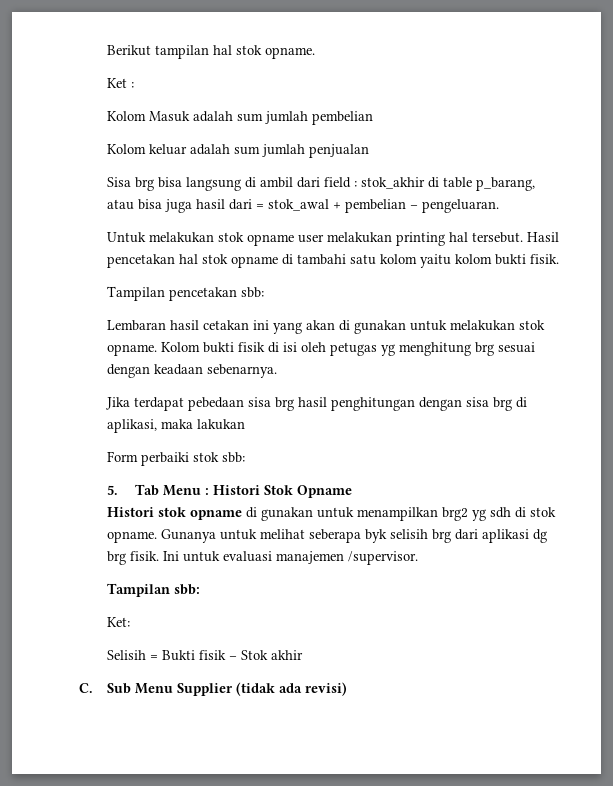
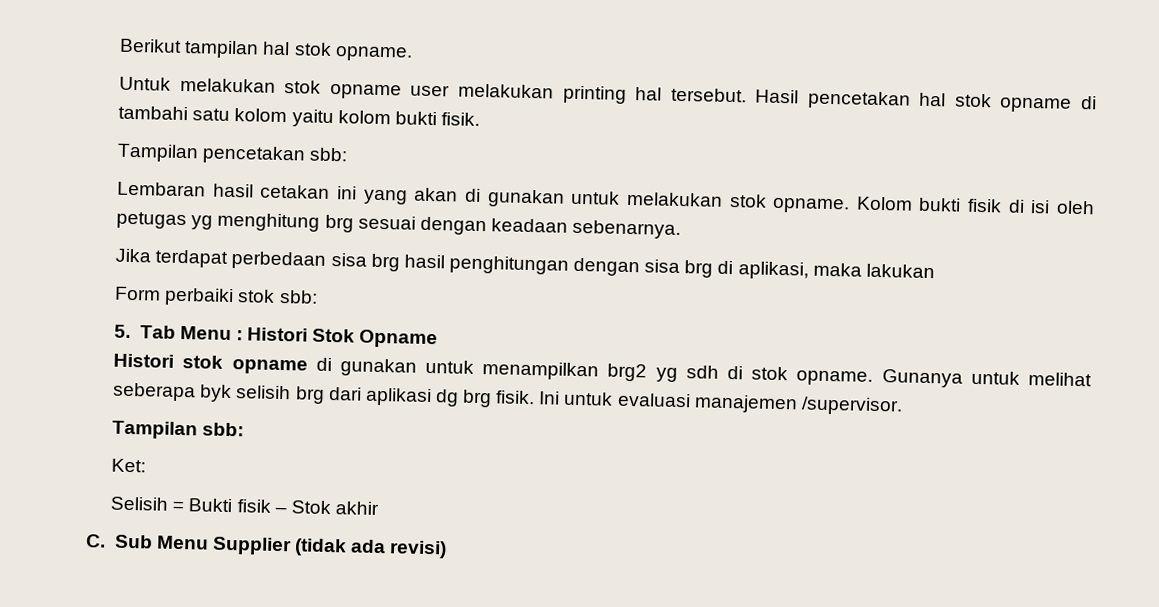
- Ket :
- Kolom Masuk adalah sum jumlah pembelian
- Kolom keluar adalah sum jumlah penjualan
- Sisa brg bisa langsung di ambil dari field : stok_akhir di table p_barang, atau bisa juga hasil dari = stok_awal + pembelian – pengeluaran.
- Jika terdapat pebedaan sisa brg hasil penghitungan dengan sisa brg di aplikasi, maka lakukan
+ Jika terdapat perbedaan sisa brg hasil penghitungan dengan sisa brg di aplikasi, maka lakukan

